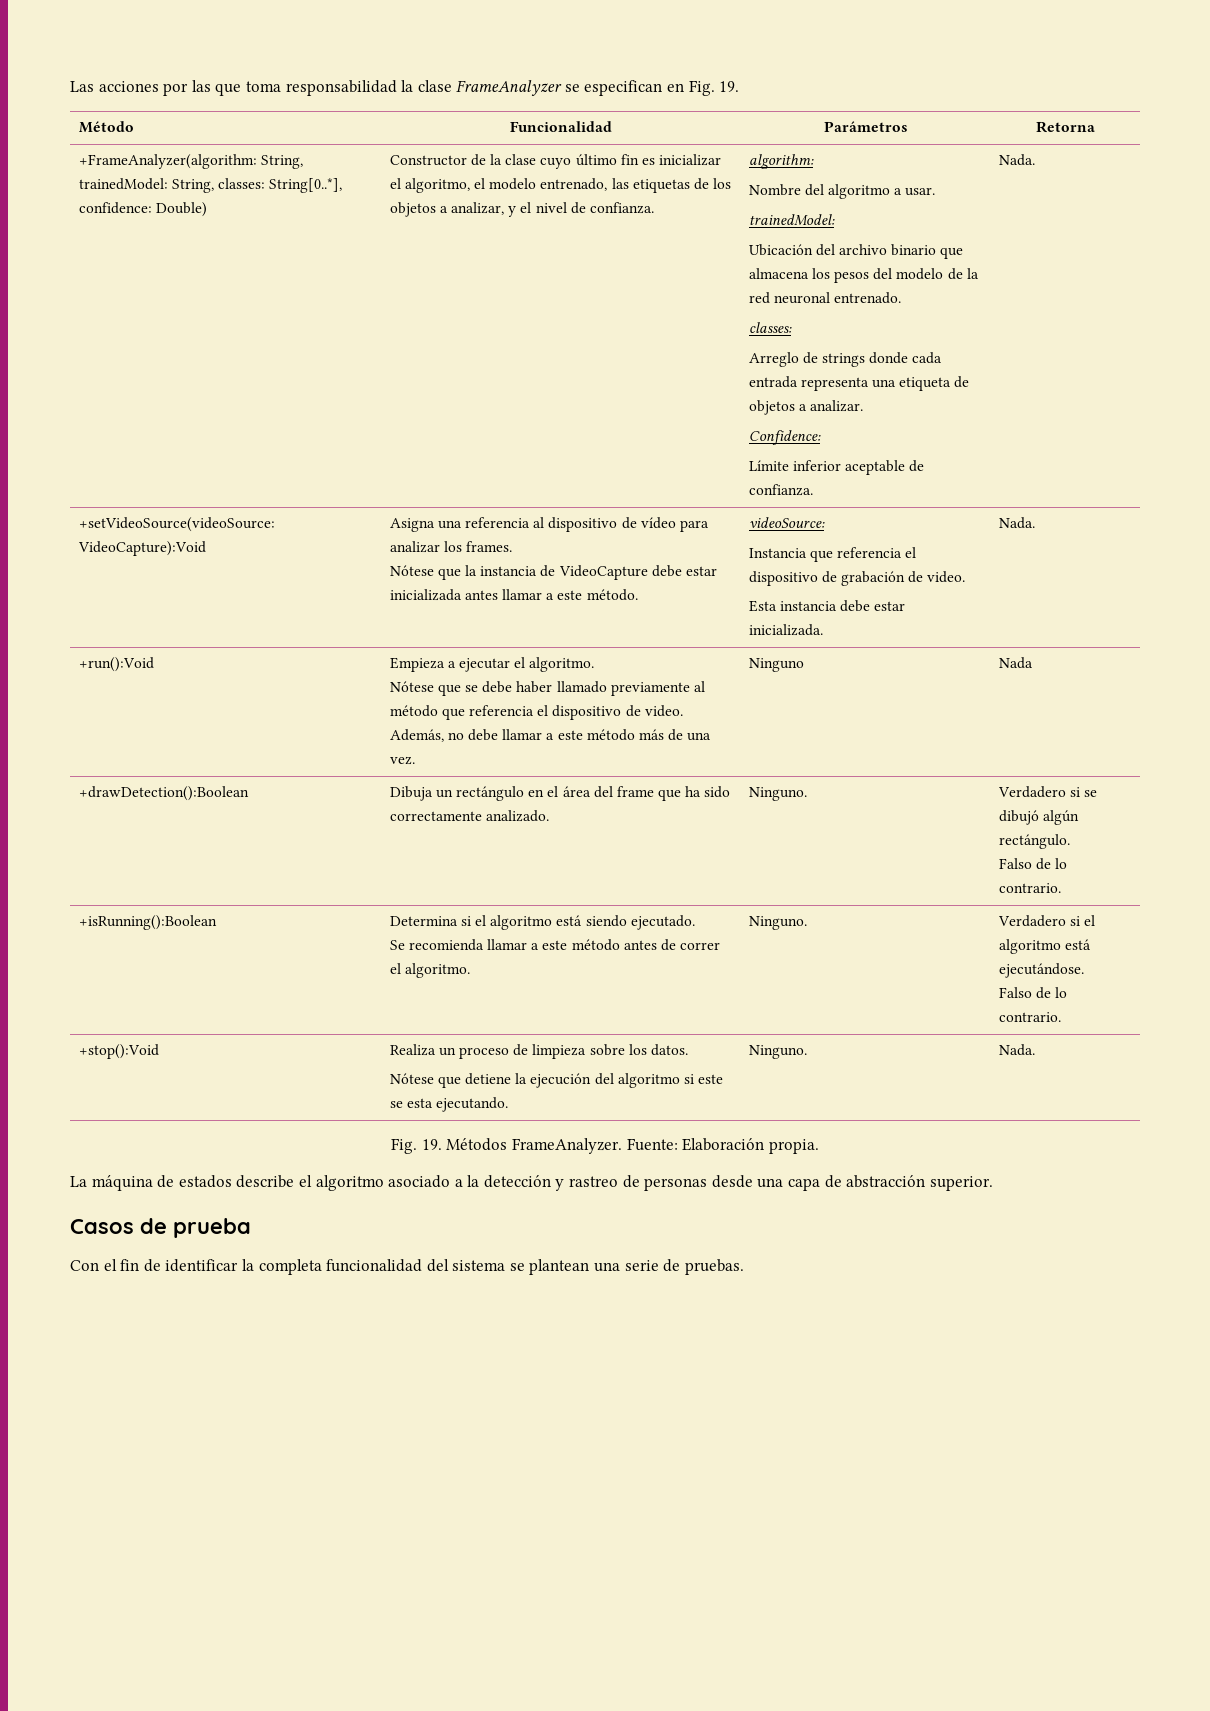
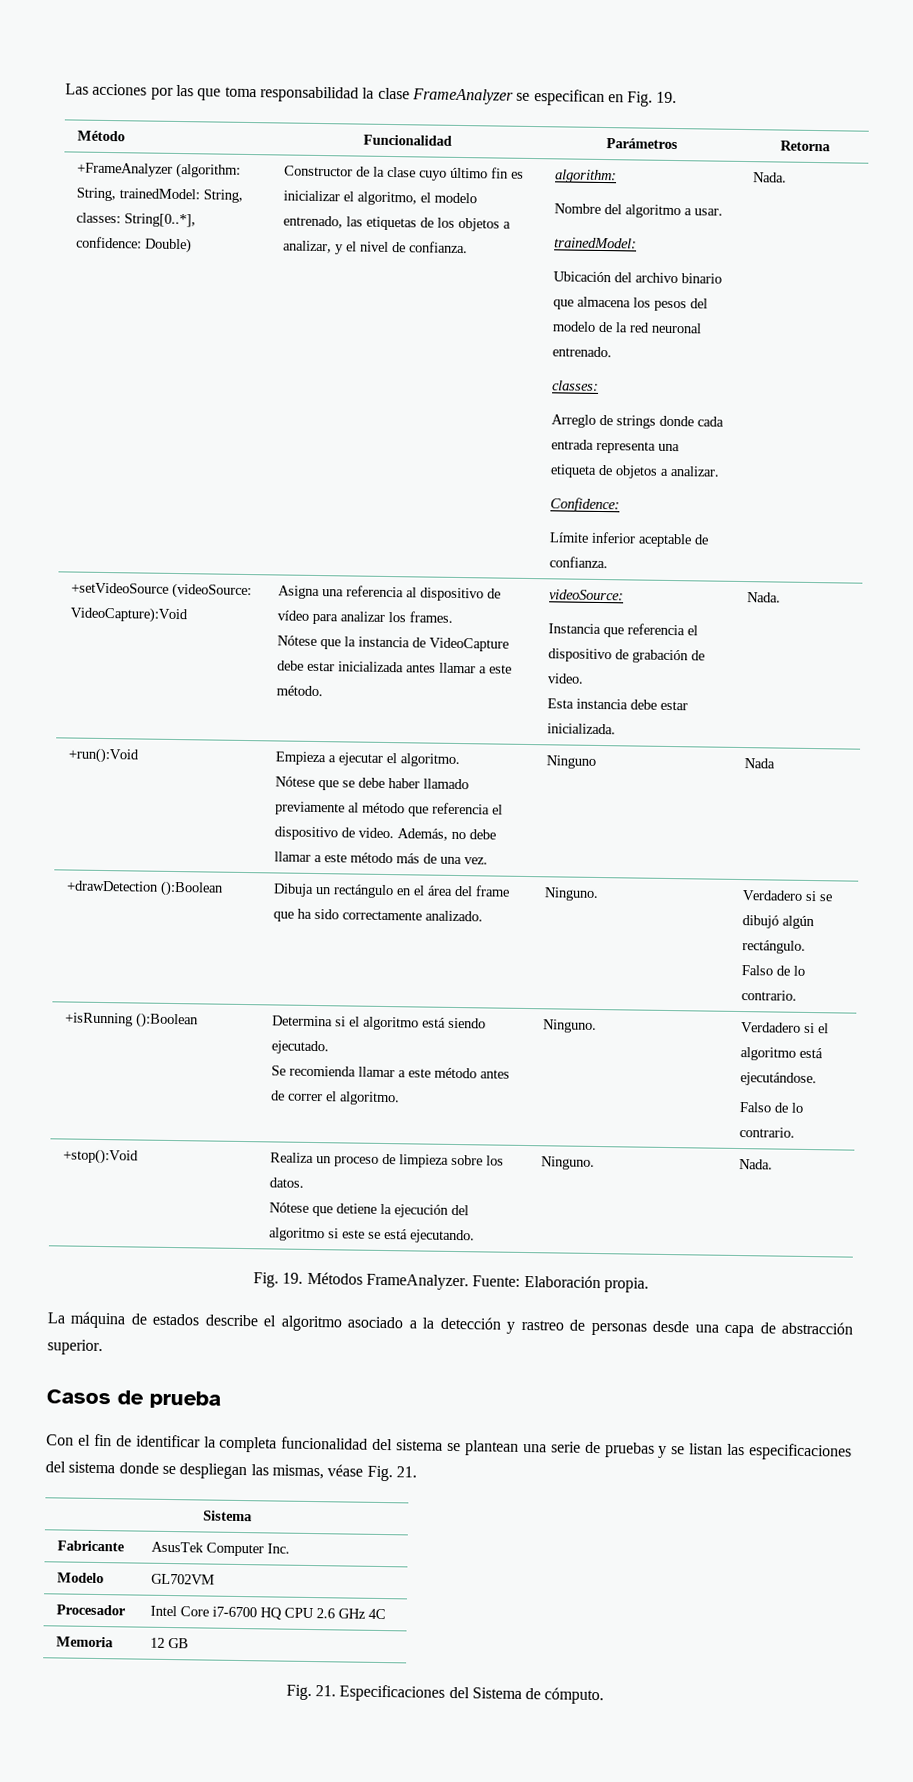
- +FrameAnalyzer(algorithm: String, trainedModel: String, classes: String[0..*], confidence: Double)
+ +FrameAnalyzer (algorithm: String, trainedModel: String, classes: String[0..*], confidence: Double)
- +setVideoSource(videoSource: VideoCapture):Void
+ +setVideoSource (videoSource: VideoCapture):Void
- +drawDetection():Boolean | Dibuja un rectángulo en el área del frame que ha sido correctamente analizado. | Ninguno. | Verdadero si se dibujó algún rectángulo.
+ +drawDetection ():Boolean | Dibuja un rectángulo en el área del frame que ha sido correctamente analizado. | Ninguno. | Verdadero si se dibujó algún rectángulo.
- +isRunning():Boolean | Determina si el algoritmo está siendo ejecutado.
+ +isRunning ():Boolean | Determina si el algoritmo está siendo ejecutado.
  +stop():Void | Realiza un proceso de limpieza sobre los datos.
- Nótese que detiene la ejecución del algoritmo si este se esta ejecutando. | Ninguno. | Nada.
+ Nótese que detiene la ejecución del algoritmo si este se está ejecutando. | Ninguno. | Nada.
- Con el fin de identificar la completa funcionalidad del sistema se plantean una serie de pruebas.
+ Con el fin de identificar la completa funcionalidad del sistema se plantean una serie de pruebas y se listan las especificaciones del sistema donde se despliegan las mismas, véase Fig. 21.
+ Sistema
+ Fabricante | AsusTek Computer Inc.
+ Modelo | GL702VM
+ Procesador | Intel Core i7-6700 HQ CPU 2.6 GHz 4C
+ Memoria | 12 GB
+ Fig. 21. Especificaciones del Sistema de cómputo.

